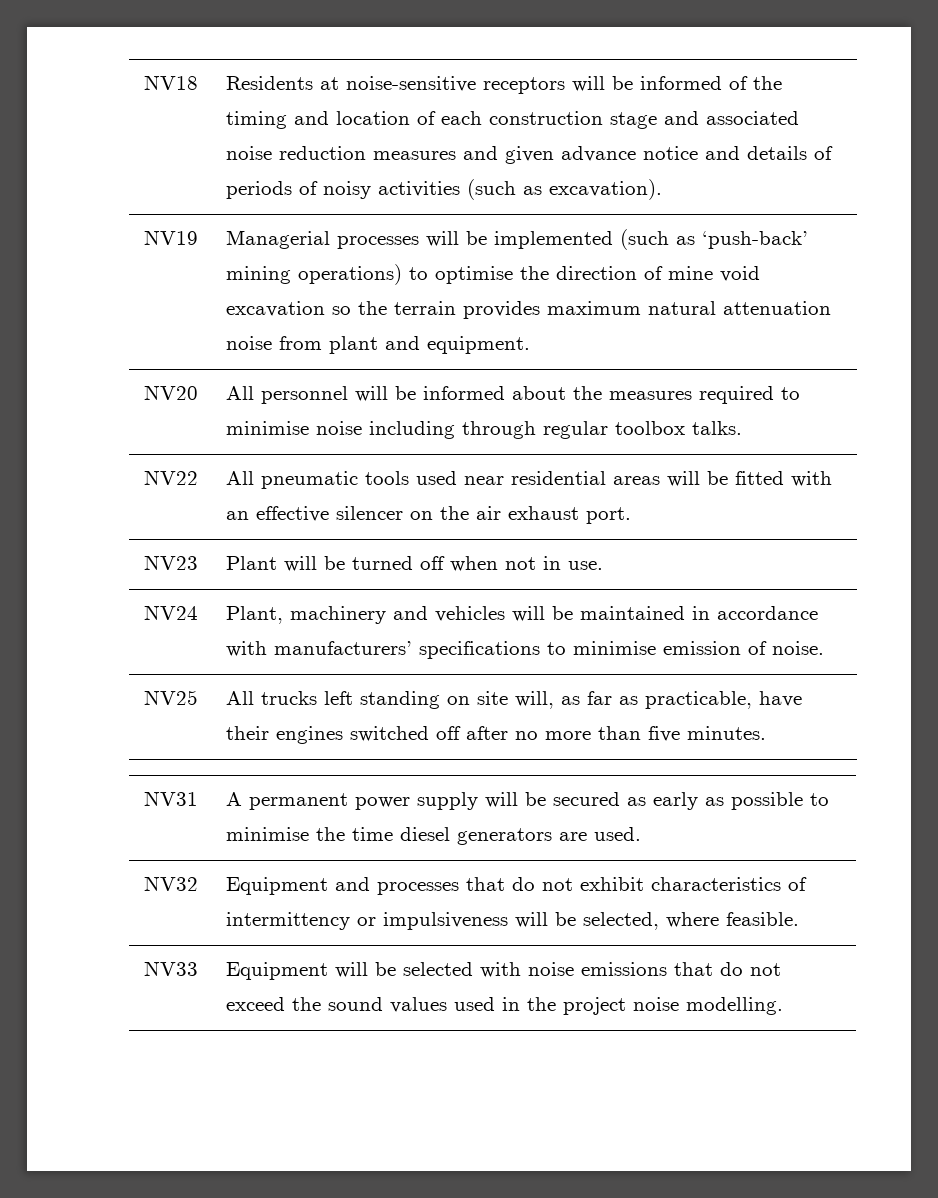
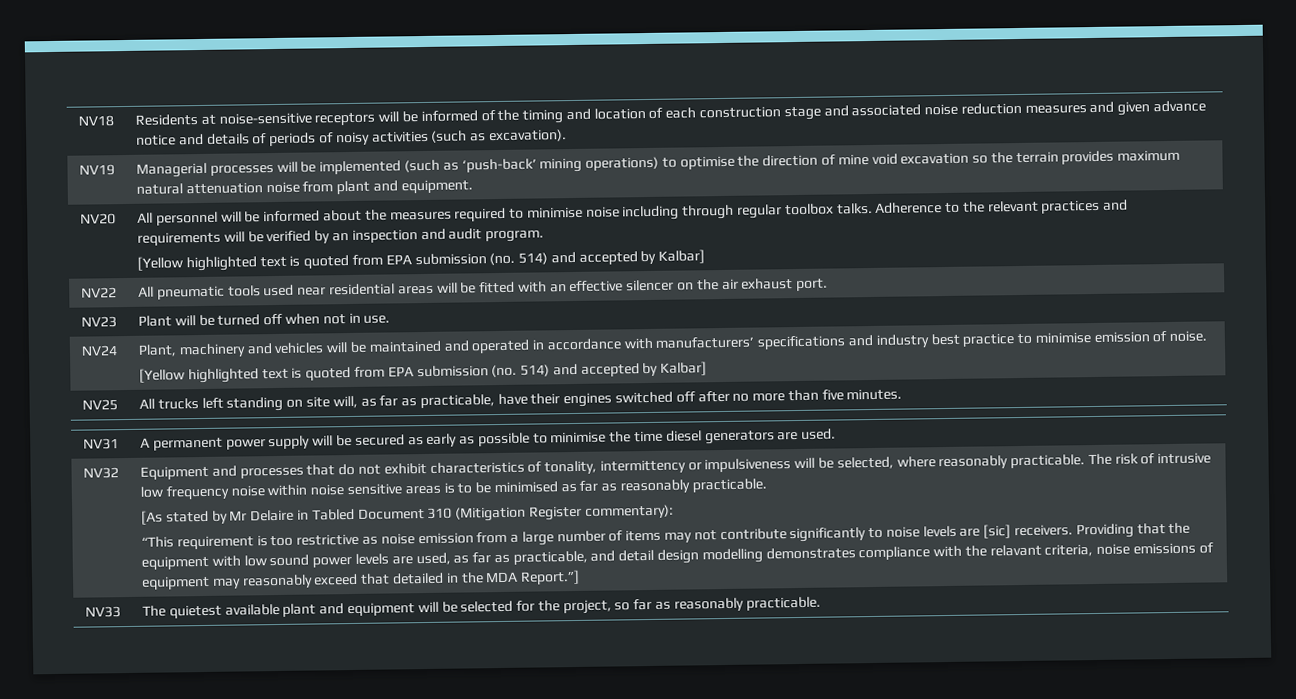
+ Adherence to the relevant practices and requirements will be verified by an inspection and audit program.
+ [Yellow highlighted text is quoted from EPA submission (no. 514) and accepted by Kalbar]
- NV24 | Plant, machinery and vehicles will be maintained in accordance with manufacturers’ specifications to minimise emission of noise.
+ NV24 | Plant, machinery and vehicles will be maintained and operated in accordance with manufacturers’ specifications and industry best practice to minimise emission of noise.
+ [Yellow highlighted text is quoted from EPA submission (no. 514) and accepted by Kalbar]
- Equipment and processes that do not exhibit characteristics of intermittency or impulsiveness will be selected, where feasible.
- NV33 | Equipment will be selected with noise emissions that do not exceed the sound values used in the project noise modelling.
+ Equipment and processes that do not exhibit characteristics of tonality, intermittency or impulsiveness will be selected, where reasonably practicable. The risk of intrusive low frequency noise within noise sensitive areas is to be minimised as far as reasonably practicable.
+ [As stated by Mr Delaire in Tabled Document 310 (Mitigation Register commentary):
+ “This requirement is too restrictive as noise emission from a large number of items may not contribute significantly to noise levels are [sic] receivers. Providing that the equipment with low sound power levels are used, as far as practicable, and detail design modelling demonstrates compliance with the relavant criteria, noise emissions of equipment may reasonably exceed that detailed in the MDA Report.”]
+ NV33 | The quietest available plant and equipment will be selected for the project, so far as reasonably practicable.

